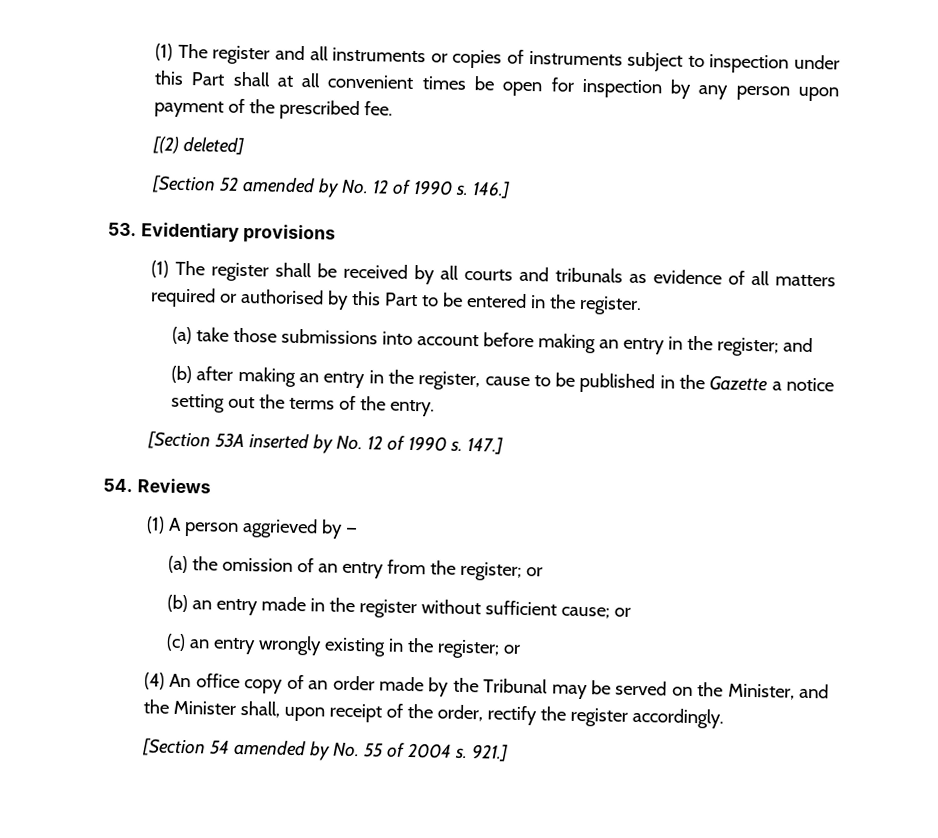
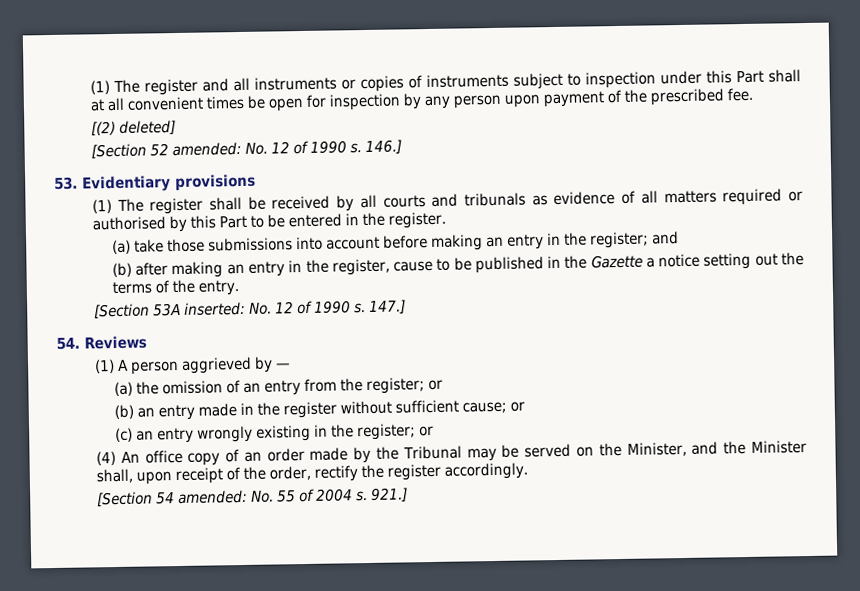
- [Section 52 amended by No. 12 of 1990 s.
+ [Section 52 amended: No. 12 of 1990 s.
- [Section 53A inserted by No. 12 of 1990 s.
+ [Section 53A inserted: No. 12 of 1990 s.
- [Section 54 amended by No. 55 of 2004 s.
+ [Section 54 amended: No. 55 of 2004 s.

